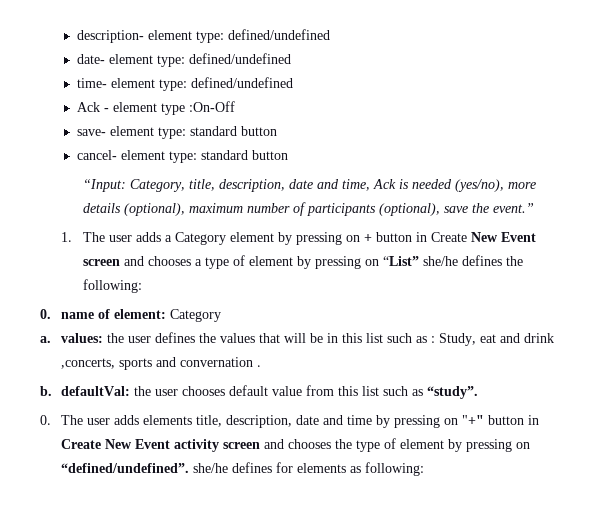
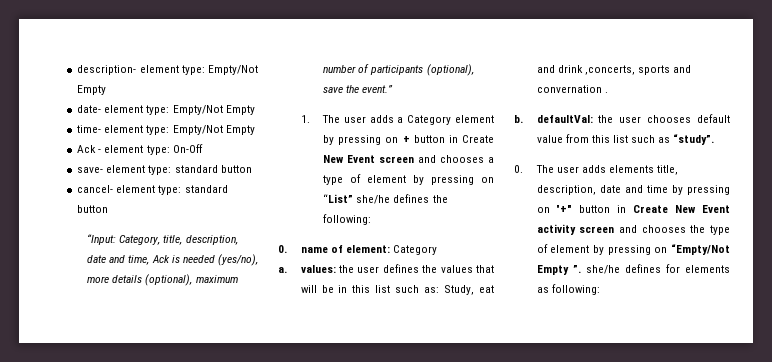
- description- element type: defined/undefined
+ description- element type: Empty/Not Empty
- date- element type: defined/undefined
+ date- element type: Empty/Not Empty
- time- element type: defined/undefined
+ time- element type: Empty/Not Empty
- Ack - element type :On-Off
+ Ack - element type: On-Off
- a. values: the user defines the values that will be in this list such as : Study, eat and drink ,concerts, sports and convernation .
+ a. values: the user defines the values that will be in this list such as: Study, eat and drink ,concerts, sports and convernation .
- 0. The user adds elements title, description, date and time by pressing on "+" button in Create New Event activity screen and chooses the type of element by pressing on “defined/undefined”. she/he defines for elements as following:
+ 0. The user adds elements title, description, date and time by pressing on "+" button in Create New Event activity screen and chooses the type of element by pressing on “Empty/Not Empty ”. she/he defines for elements as following:

